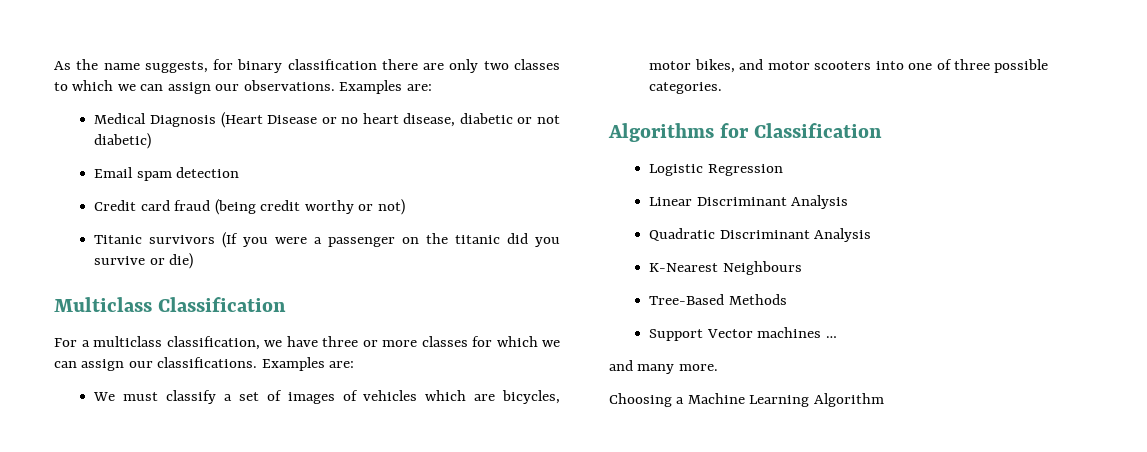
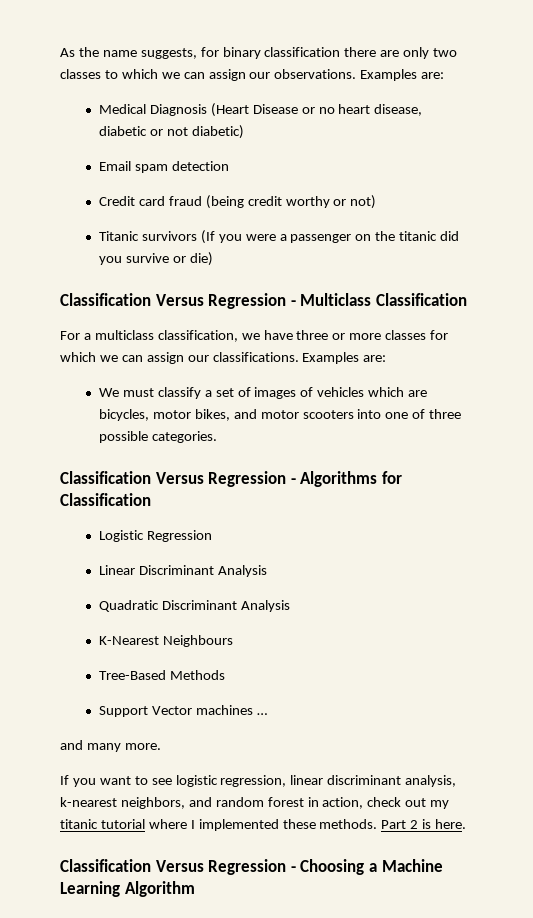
- Multiclass Classification
+ Classification Versus Regression - Multiclass Classification
- Algorithms for Classification
+ Classification Versus Regression - Algorithms for Classification
- Choosing a Machine Learning Algorithm
+ If you want to see logistic regression, linear discriminant analysis, k-nearest neighbors, and random forest in action, check out my titanic tutorial where I implemented these methods. Part 2 is here.
+ Classification Versus Regression - Choosing a Machine Learning Algorithm

